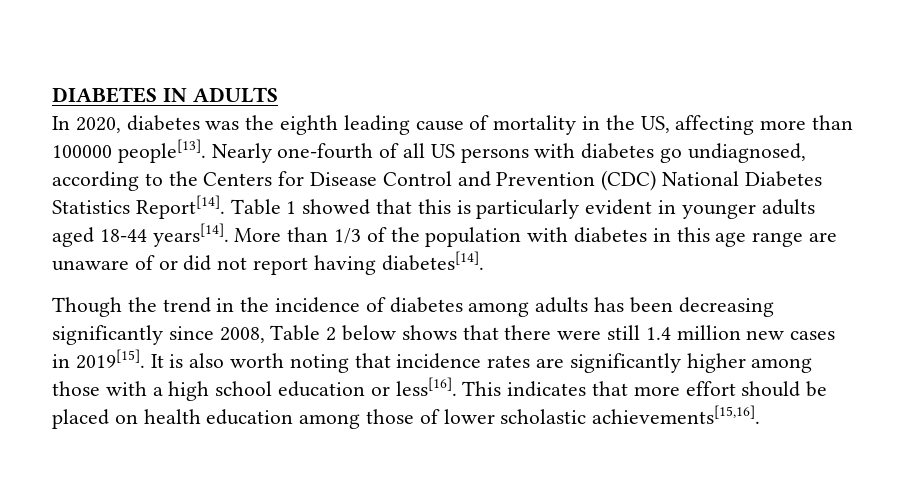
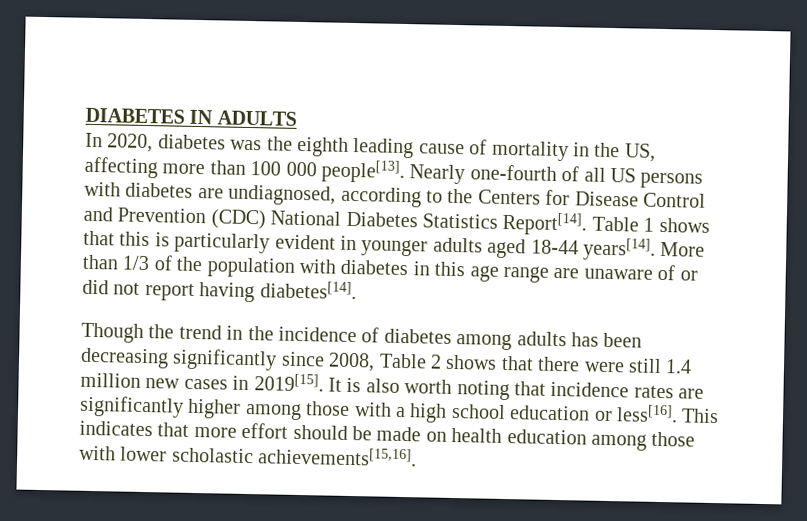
- In 2020, diabetes was the eighth leading cause of mortality in the US, affecting more than 100000 people[13].
+ In 2020, diabetes was the eighth leading cause of mortality in the US, affecting more than 100 000 people[13].
- Nearly one-fourth of all US persons with diabetes go undiagnosed, according to the Centers for Disease Control and Prevention (CDC) National Diabetes Statistics Report[14].
+ Nearly one-fourth of all US persons with diabetes are undiagnosed, according to the Centers for Disease Control and Prevention (CDC) National Diabetes Statistics Report[14].
- Table 1 showed that this is particularly evident in younger adults aged 18-44 years[14].
+ Table 1 shows that this is particularly evident in younger adults aged 18-44 years[14].
- Though the trend in the incidence of diabetes among adults has been decreasing significantly since 2008, Table 2 below shows that there were still 1.4 million new cases in 2019[15].
+ Though the trend in the incidence of diabetes among adults has been decreasing significantly since 2008, Table 2 shows that there were still 1.4 million new cases in 2019[15].
- This indicates that more effort should be placed on health education among those of lower scholastic achievements[15,16].
+ This indicates that more effort should be made on health education among those with lower scholastic achievements[15,16].

